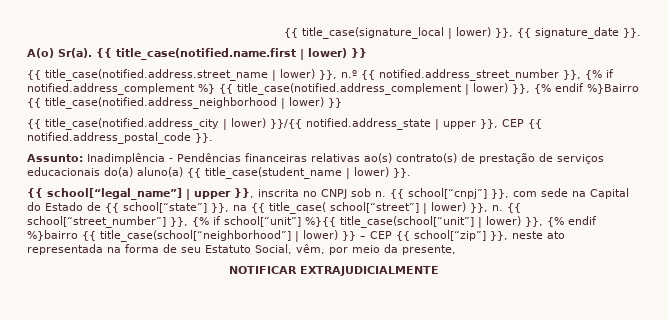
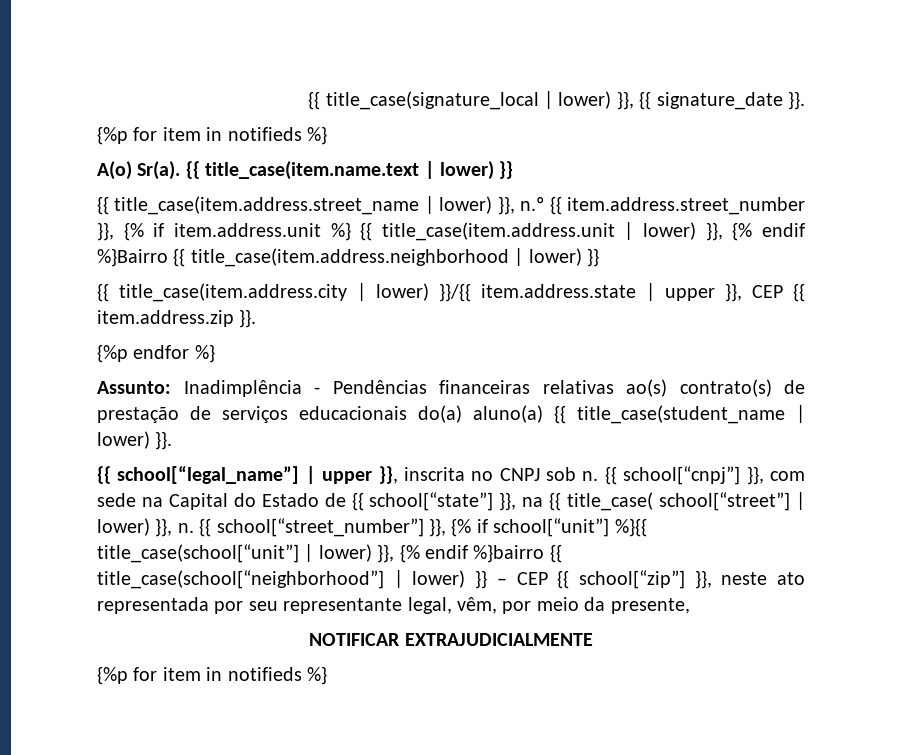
  {{ title_case(signature_local | lower) }}, {{ signature_date }}.
+ {%p for item in notifieds %}
- {{ title_case(notified.name.first | lower) }}
- {{ title_case(notified.address.street_name | lower) }}, n.º {{ notified.address_street_number }}, {% if notified.address_complement %} {{ title_case(notified.address_complement | lower) }}, {% endif %}Bairro {{ title_case(notified.address_neighborhood | lower) }}
- {{ title_case(notified.address_city | lower) }}/{{ notified.address_state | upper }}, CEP {{ notified.address_postal_code }}.
+ {{ title_case(item.name.text | lower) }}
+ {{ title_case(item.address.street_name | lower) }}, n.º {{ item.address.street_number }}, {% if item.address.unit %} {{ title_case(item.address.unit | lower) }}, {% endif %}Bairro {{ title_case(item.address.neighborhood | lower) }}
+ {{ title_case(item.address.city | lower) }}/{{ item.address.state | upper }}, CEP {{ item.address.zip }}.
+ {%p endfor %}
- {{ school[“street_number”] }}, {% if school[“unit”] %}{{ title_case(school[“unit”] | lower) }}, {% endif %}bairro {{ title_case(school[“neighborhood”] | lower) }} – CEP {{ school[“zip”] }}, neste ato representada na forma de seu Estatuto Social, vêm, por meio da presente,
+ {{ school[“street_number”] }}, {% if school[“unit”] %}{{ title_case(school[“unit”] | lower) }}, {% endif %}bairro {{ title_case(school[“neighborhood”] | lower) }} – CEP {{ school[“zip”] }}, neste ato representada por seu representante legal, vêm, por meio da presente,
  NOTIFICAR EXTRAJUDICIALMENTE
+ {%p for item in notifieds %}

